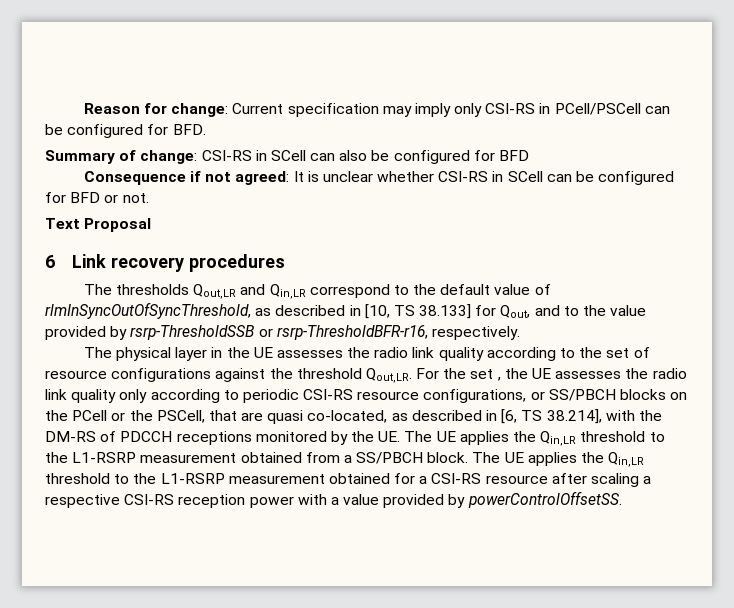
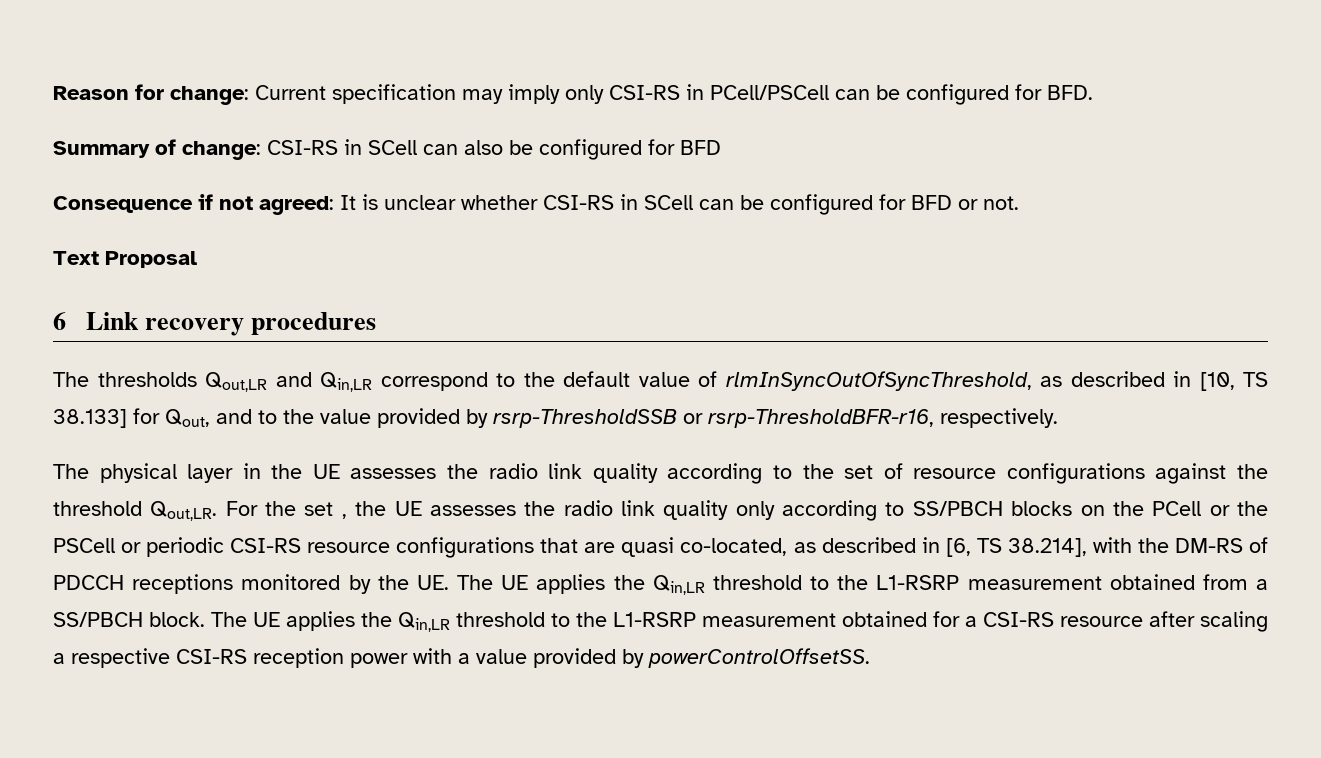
- For the set , the UE assesses the radio link quality only according to periodic CSI-RS resource configurations, or SS/PBCH blocks on the PCell or the PSCell, that are quasi co-located, as described in [6, TS 38.214], with the DM-RS of PDCCH receptions monitored by the UE. The UE applies the Qin,LR threshold to the L1-RSRP measurement obtained from a SS/PBCH block.
+ For the set , the UE assesses the radio link quality only according to SS/PBCH blocks on the PCell or the PSCell or periodic CSI-RS resource configurations that are quasi co-located, as described in [6, TS 38.214], with the DM-RS of PDCCH receptions monitored by the UE. The UE applies the Qin,LR threshold to the L1-RSRP measurement obtained from a SS/PBCH block.

